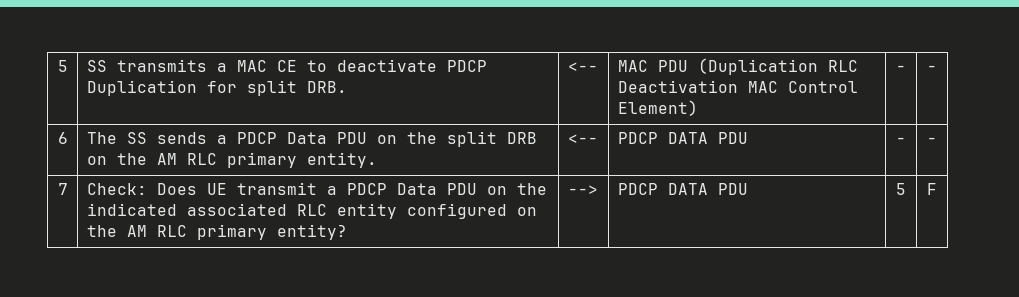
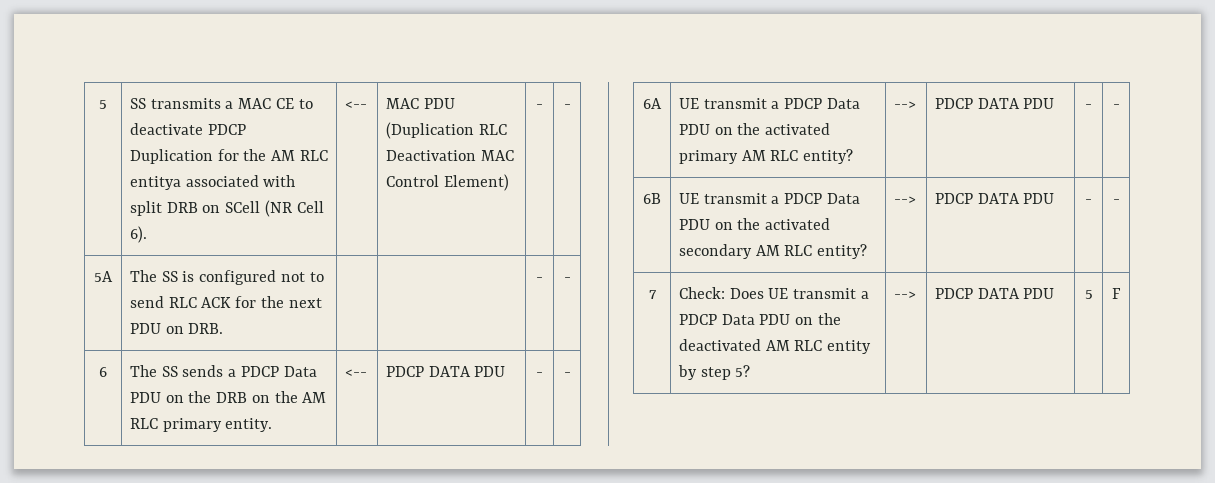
- 5 | SS transmits a MAC CE to deactivate PDCP Duplication for split DRB. | <-- | MAC PDU (Duplication RLC Deactivation MAC Control Element) | - | -
+ 5 | SS transmits a MAC CE to deactivate PDCP Duplication for the AM RLC entitya associated with split DRB on SCell (NR Cell 6). | <-- | MAC PDU (Duplication RLC Deactivation MAC Control Element) | - | -
+ 5A | The SS is configured not to send RLC ACK for the next PDU on DRB. | | | - | -
- 6 | The SS sends a PDCP Data PDU on the split DRB on the AM RLC primary entity. | <-- | PDCP DATA PDU | - | -
+ 6 | The SS sends a PDCP Data PDU on the DRB on the AM RLC primary entity. | <-- | PDCP DATA PDU | - | -
+ 6A | UE transmit a PDCP Data PDU on the activated primary AM RLC entity? | --> | PDCP DATA PDU | - | -
+ 6B | UE transmit a PDCP Data PDU on the activated secondary AM RLC entity? | --> | PDCP DATA PDU | - | -
- 7 | Check: Does UE transmit a PDCP Data PDU on the indicated associated RLC entity configured on the AM RLC primary entity? | --> | PDCP DATA PDU | 5 | F
+ 7 | Check: Does UE transmit a PDCP Data PDU on the deactivated AM RLC entity by step 5? | --> | PDCP DATA PDU | 5 | F

